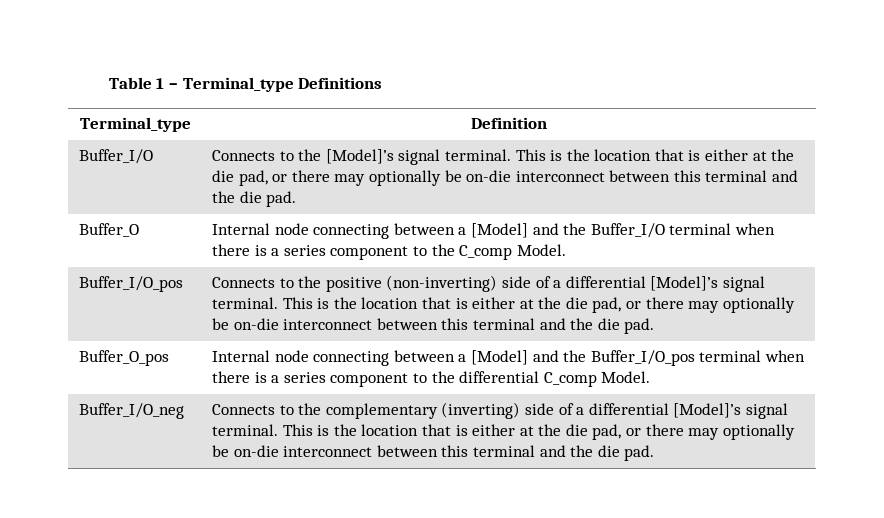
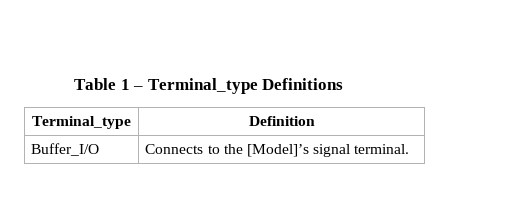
- Buffer_I/O | Connects to the [Model]’s signal terminal. This is the location that is either at the die pad, or there may optionally be on-die interconnect between this terminal and the die pad.
- Buffer_O | Internal node connecting between a [Model] and the Buffer_I/O terminal when there is a series component to the C_comp Model.
- Buffer_I/O_pos | Connects to the positive (non-inverting) side of a differential [Model]’s signal terminal. This is the location that is either at the die pad, or there may optionally be on-die interconnect between this terminal and the die pad.
- Buffer_O_pos | Internal node connecting between a [Model] and the Buffer_I/O_pos terminal when there is a series component to the differential C_comp Model.
- Buffer_I/O_neg | Connects to the complementary (inverting) side of a differential [Model]’s signal terminal. This is the location that is either at the die pad, or there may optionally be on-die interconnect between this terminal and the die pad.
+ Buffer_I/O | Connects to the [Model]’s signal terminal.

